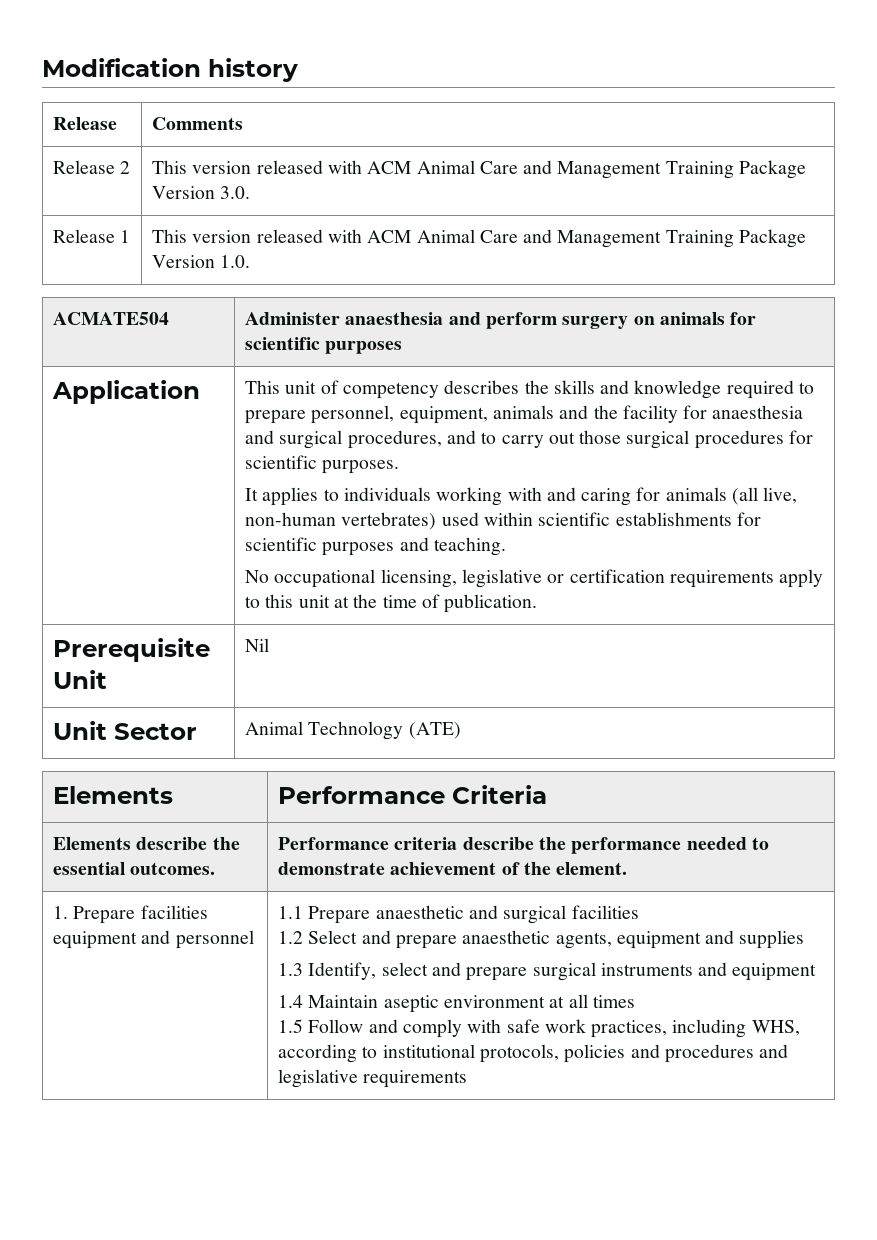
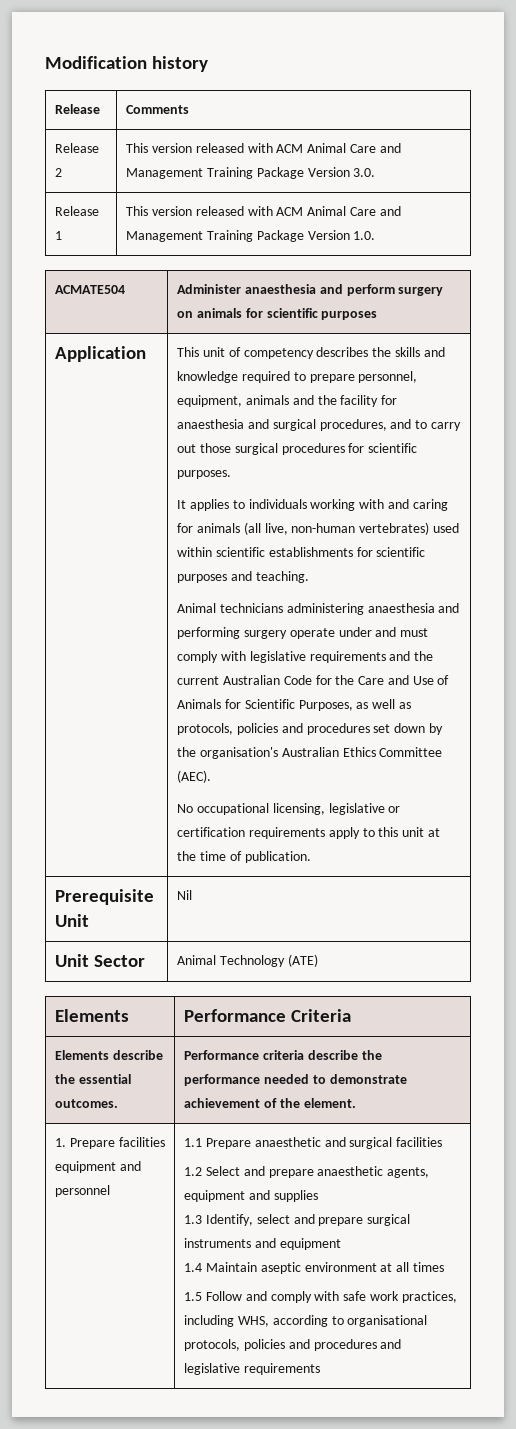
+ Animal technicians administering anaesthesia and performing surgery operate under and must comply with legislative requirements and the current Australian Code for the Care and Use of Animals for Scientific Purposes, as well as protocols, policies and procedures set down by the organisation's Australian Ethics Committee (AEC).
- 1.5 Follow and comply with safe work practices, including WHS, according to institutional protocols, policies and procedures and legislative requirements
+ 1.5 Follow and comply with safe work practices, including WHS, according to organisational protocols, policies and procedures and legislative requirements

